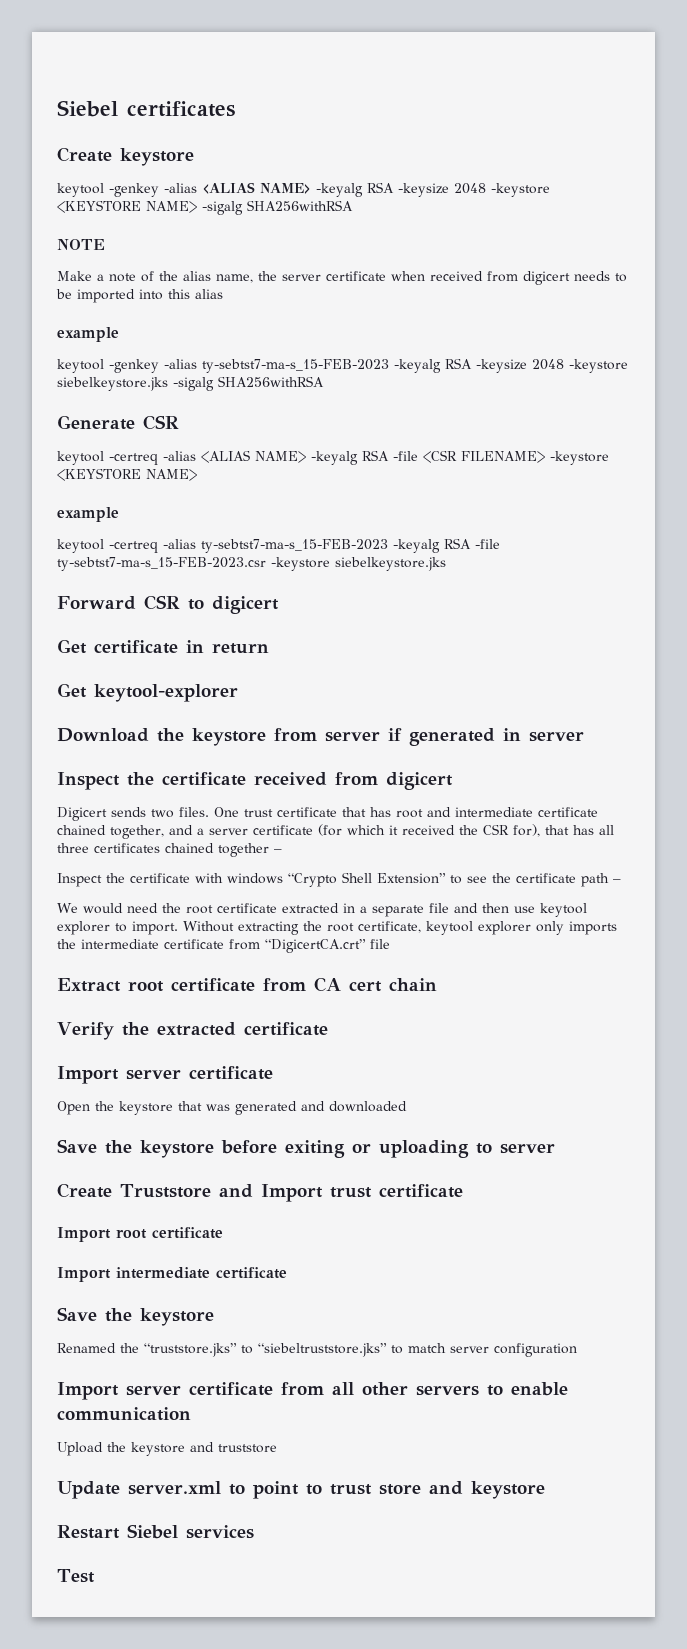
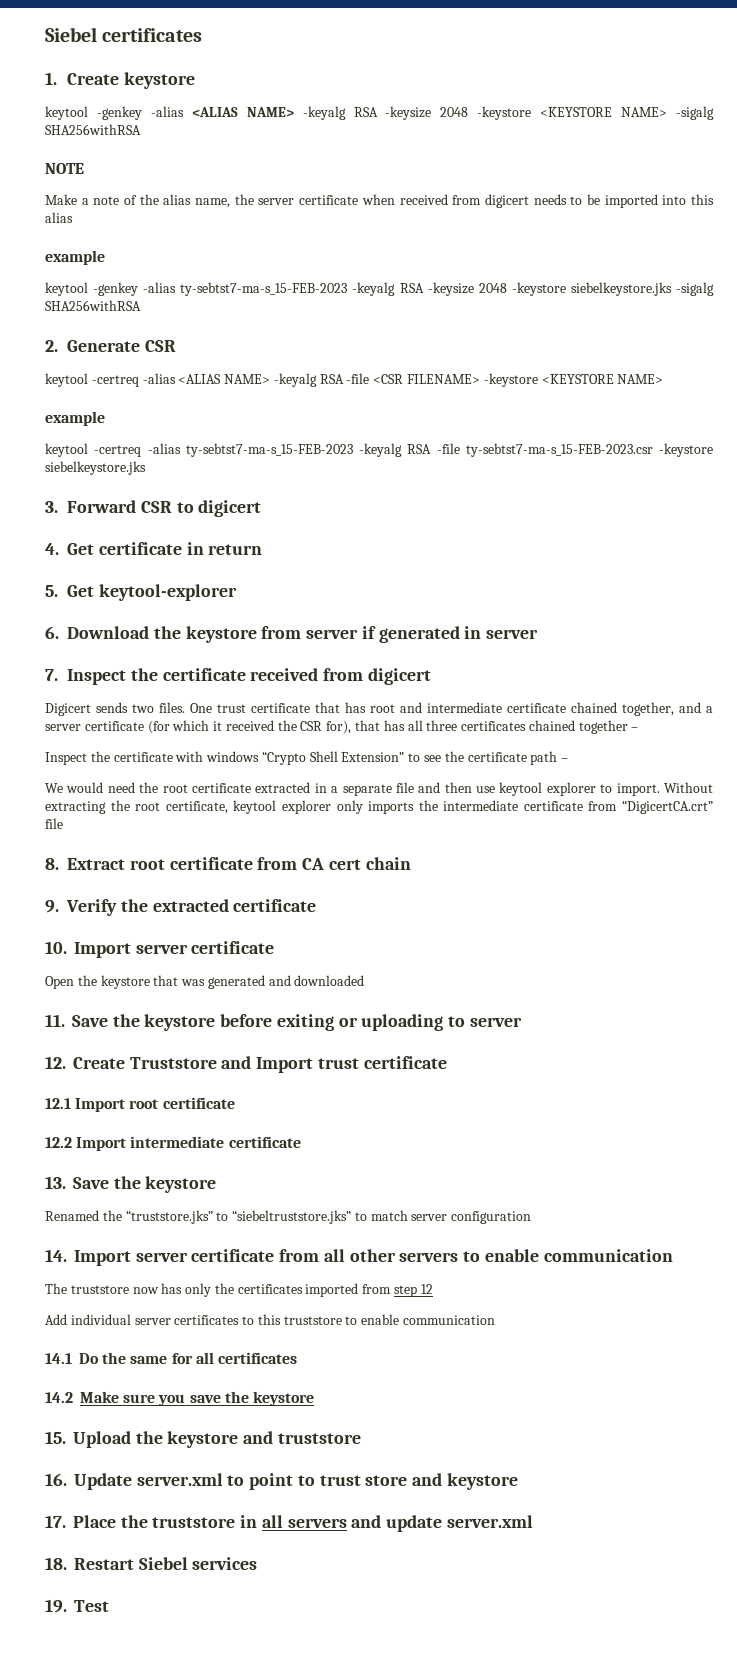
- Create keystore
+ 1. Create keystore
- Generate CSR
+ 2. Generate CSR
- Forward CSR to digicert
+ 3. Forward CSR to digicert
- Get certificate in return
+ 4. Get certificate in return
- Get keytool-explorer
+ 5. Get keytool-explorer
- Download the keystore from server if generated in server
+ 6. Download the keystore from server if generated in server
- Inspect the certificate received from digicert
+ 7. Inspect the certificate received from digicert
- Extract root certificate from CA cert chain
+ 8. Extract root certificate from CA cert chain
- Verify the extracted certificate
- Import server certificate
+ 9. Verify the extracted certificate
+ 10. Import server certificate
- Save the keystore before exiting or uploading to server
+ 11. Save the keystore before exiting or uploading to server
- Create Truststore and Import trust certificate
+ 12. Create Truststore and Import trust certificate
- Import root certificate
+ 12.1 Import root certificate
- Import intermediate certificate
- Save the keystore
+ 12.2 Import intermediate certificate
+ 13. Save the keystore
- Import server certificate from all other servers to enable communication
+ 14. Import server certificate from all other servers to enable communication
- Upload the keystore and truststore
+ The truststore now has only the certificates imported from step 12
+ Add individual server certificates to this truststore to enable communication
+ 14.1 Do the same for all certificates
+ 14.2 Make sure you save the keystore
+ 15. Upload the keystore and truststore
- Update server.xml to point to trust store and keystore
+ 16. Update server.xml to point to trust store and keystore
- Restart Siebel services
+ 17. Place the truststore in all servers and update server.xml
+ 18. Restart Siebel services
- Test
+ 19. Test

